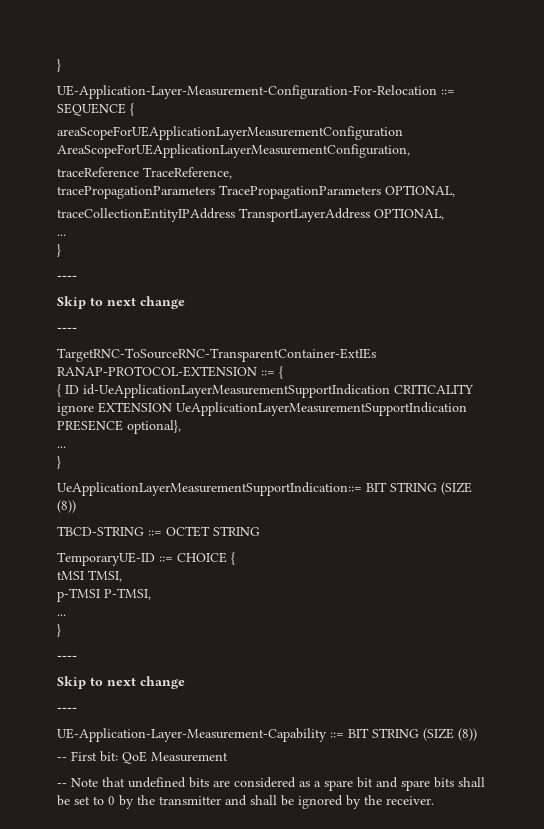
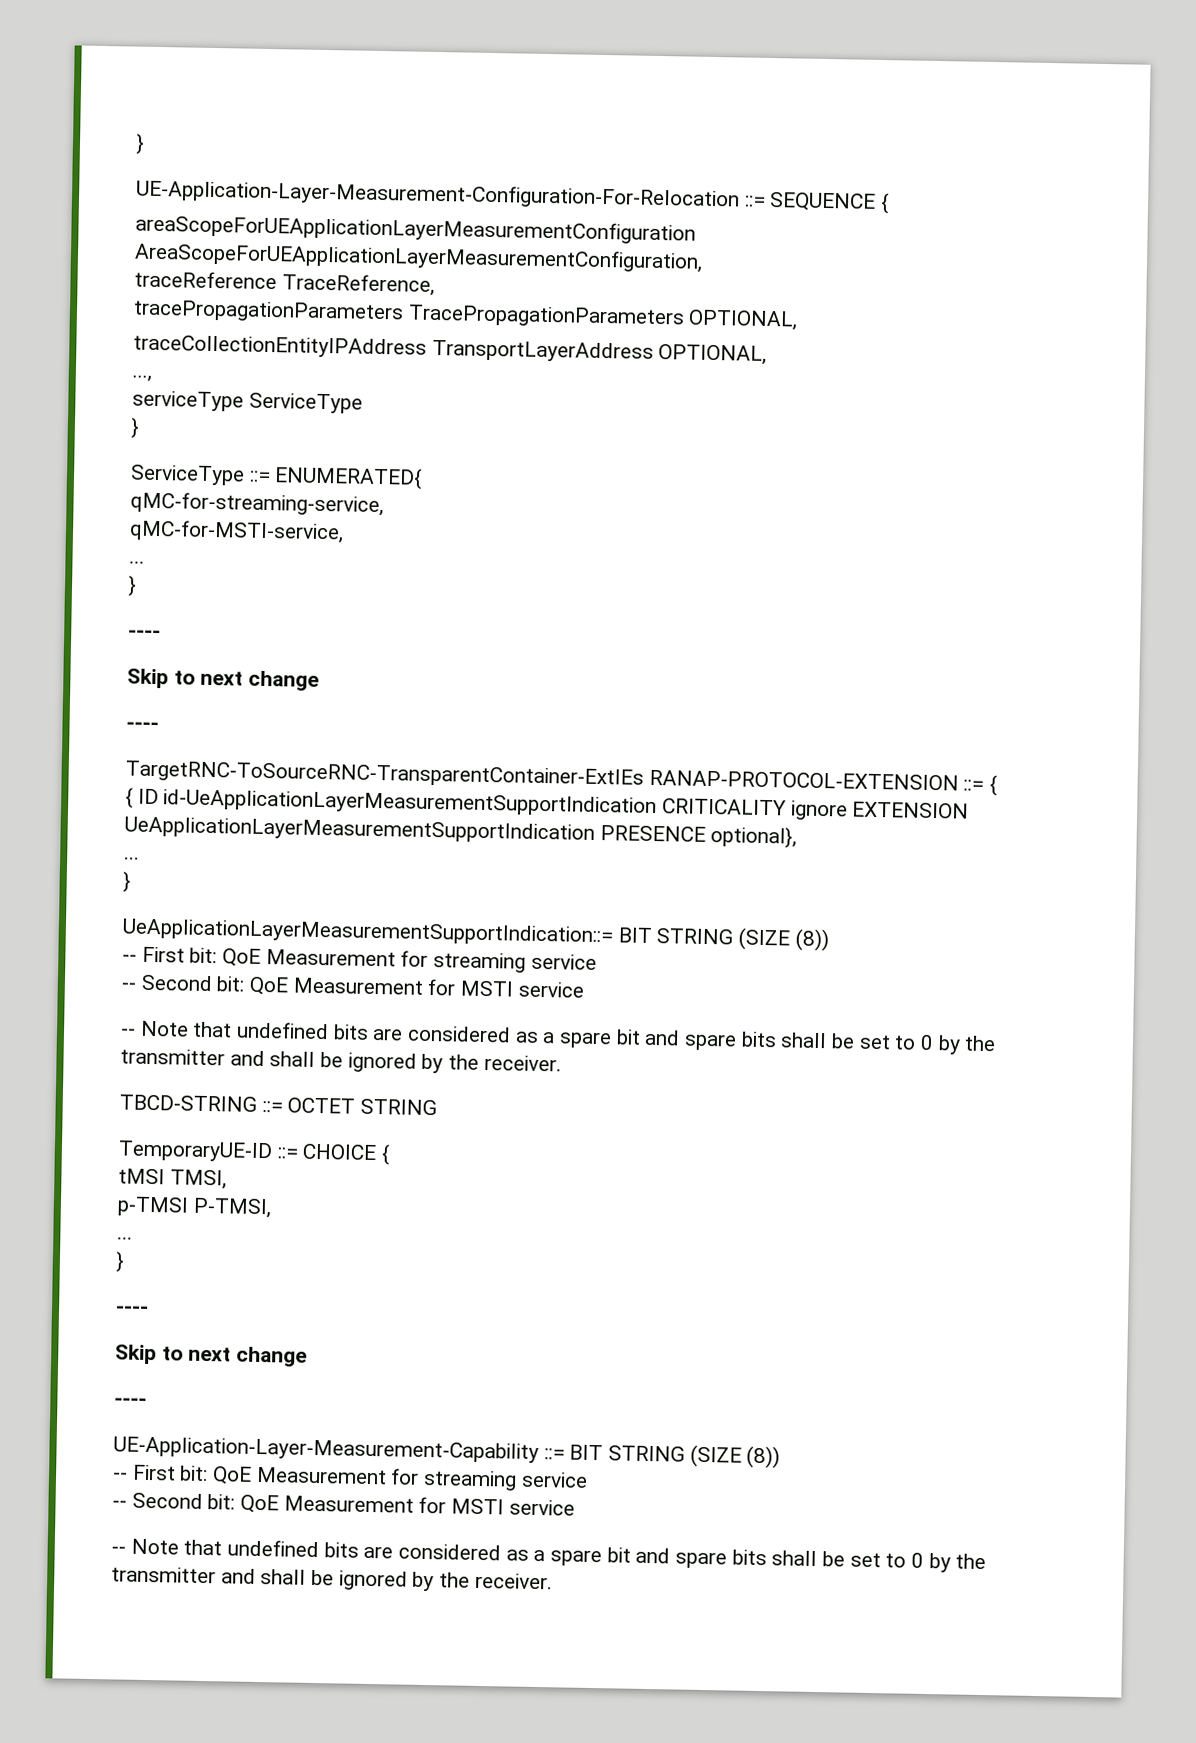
+ ...,
+ serviceType ServiceType
+ }
+ ServiceType ::= ENUMERATED{
+ qMC-for-streaming-service,
+ qMC-for-MSTI-service,
  UeApplicationLayerMeasurementSupportIndication::= BIT STRING (SIZE (8))
+ -- First bit: QoE Measurement for streaming service
+ -- Second bit: QoE Measurement for MSTI service
+ -- Note that undefined bits are considered as a spare bit and spare bits shall be set to 0 by the transmitter and shall be ignored by the receiver.
  UE-Application-Layer-Measurement-Capability ::= BIT STRING (SIZE (8))
- -- First bit: QoE Measurement
+ -- First bit: QoE Measurement for streaming service
+ -- Second bit: QoE Measurement for MSTI service

